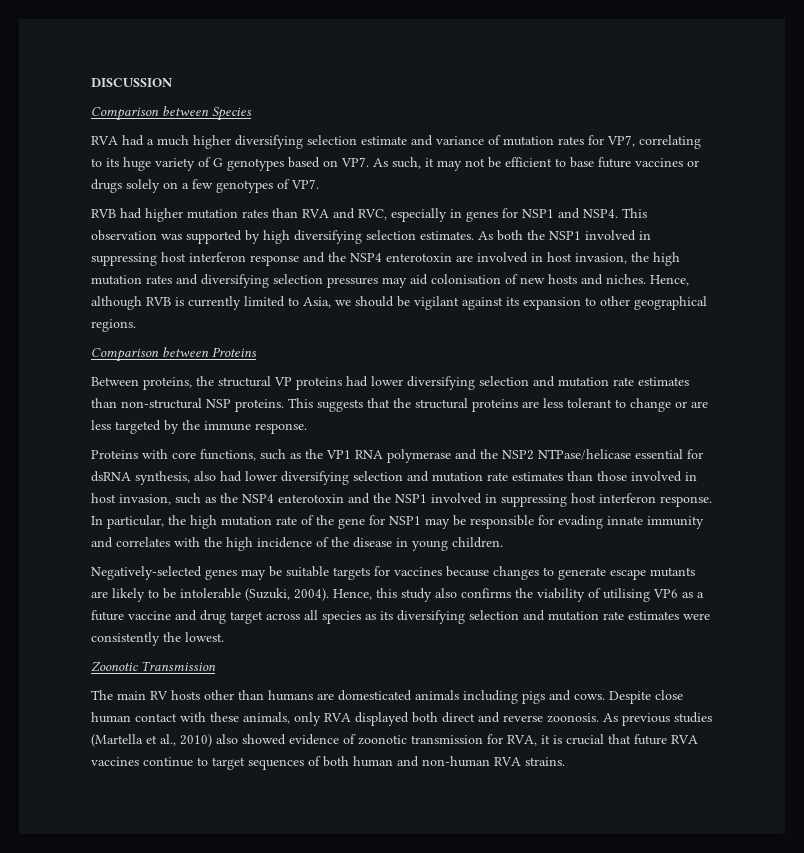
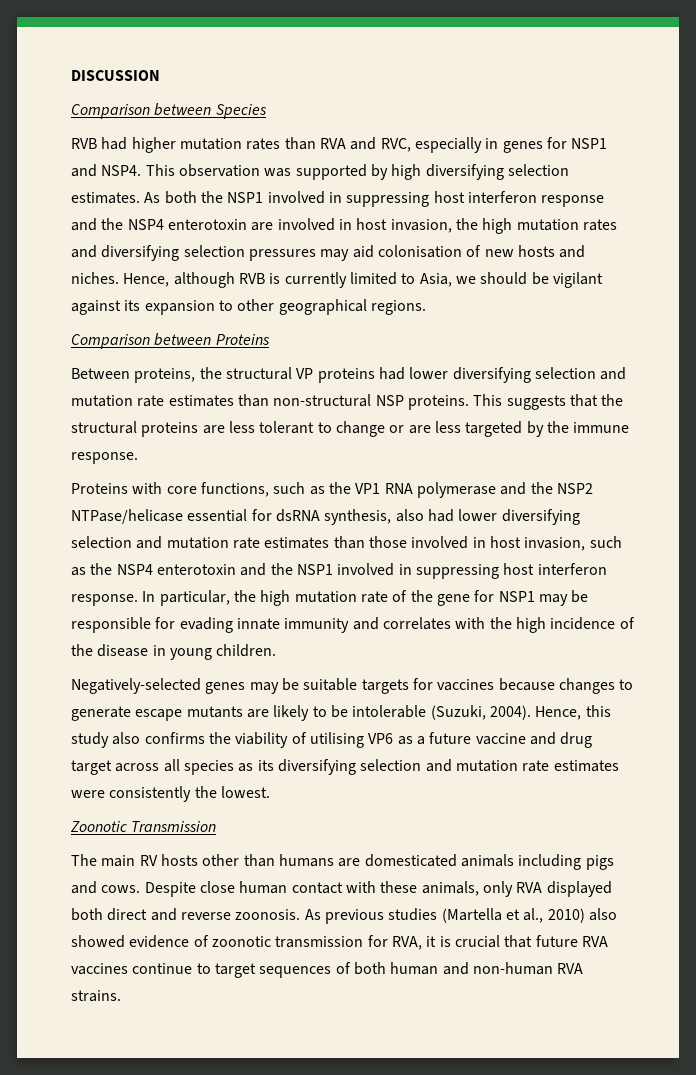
- RVA had a much higher diversifying selection estimate and variance of mutation rates for VP7, correlating to its huge variety of G genotypes based on VP7. As such, it may not be efficient to base future vaccines or drugs solely on a few genotypes of VP7.

